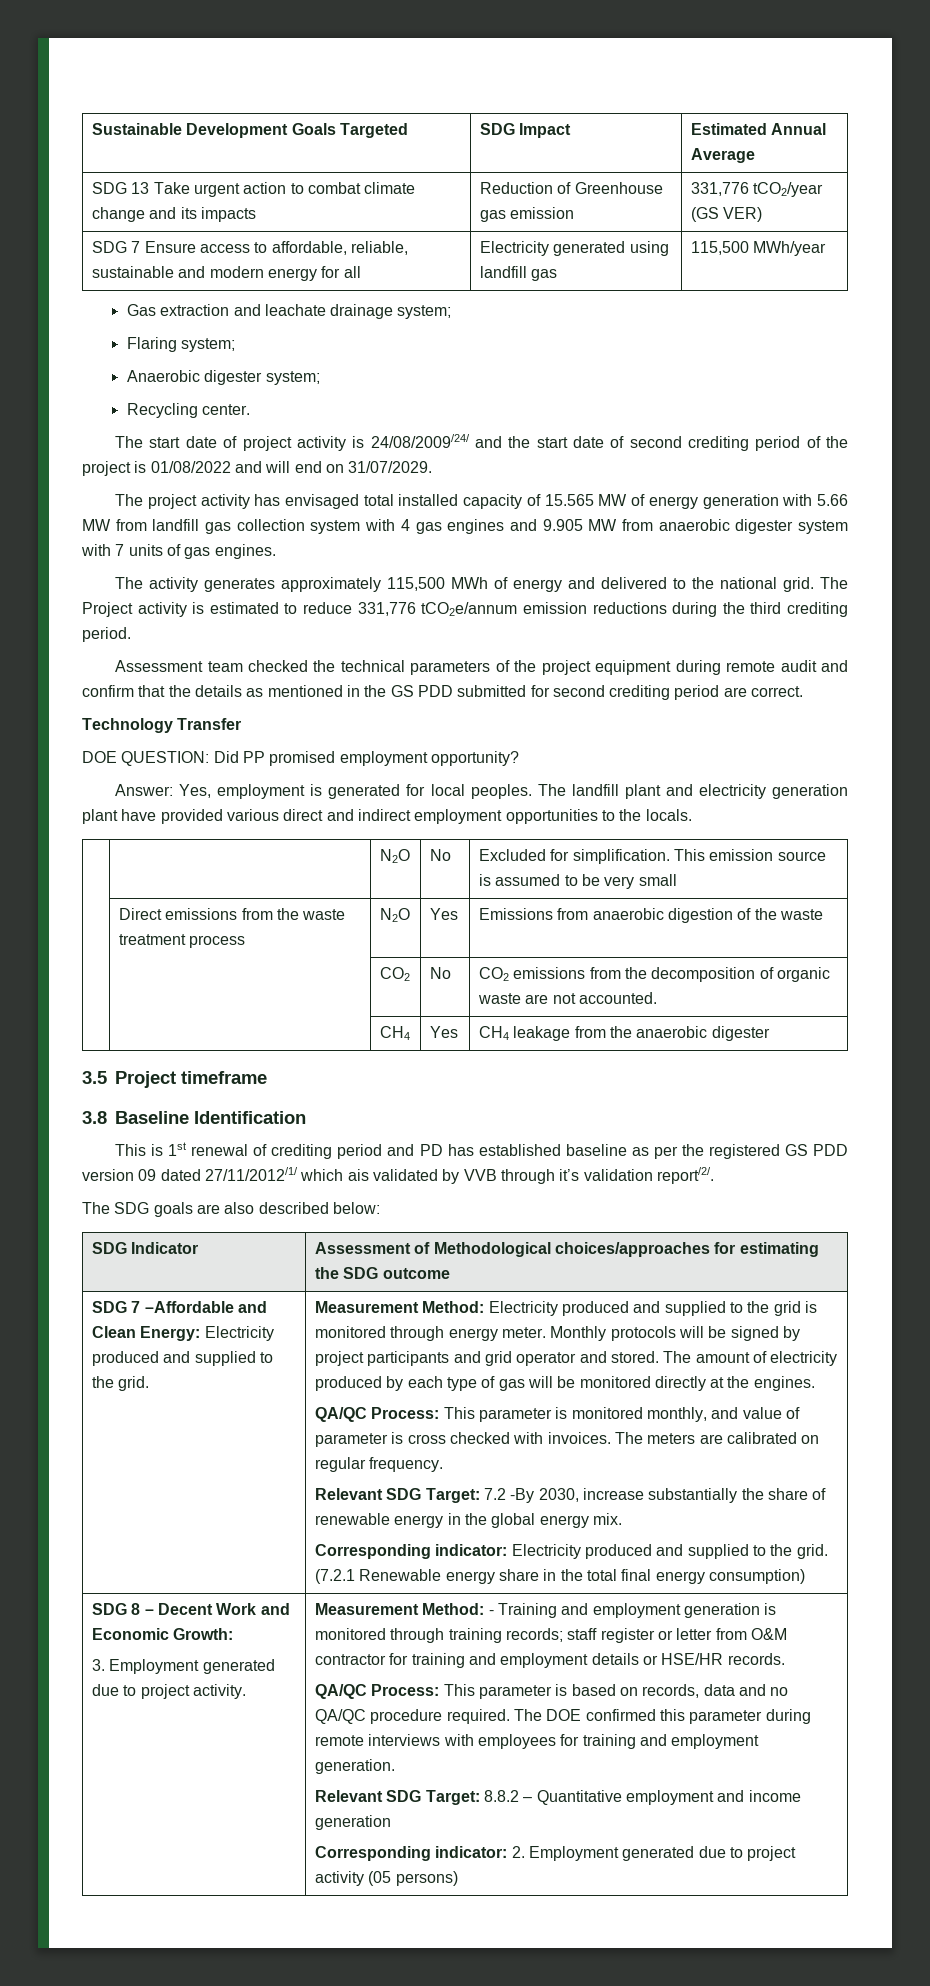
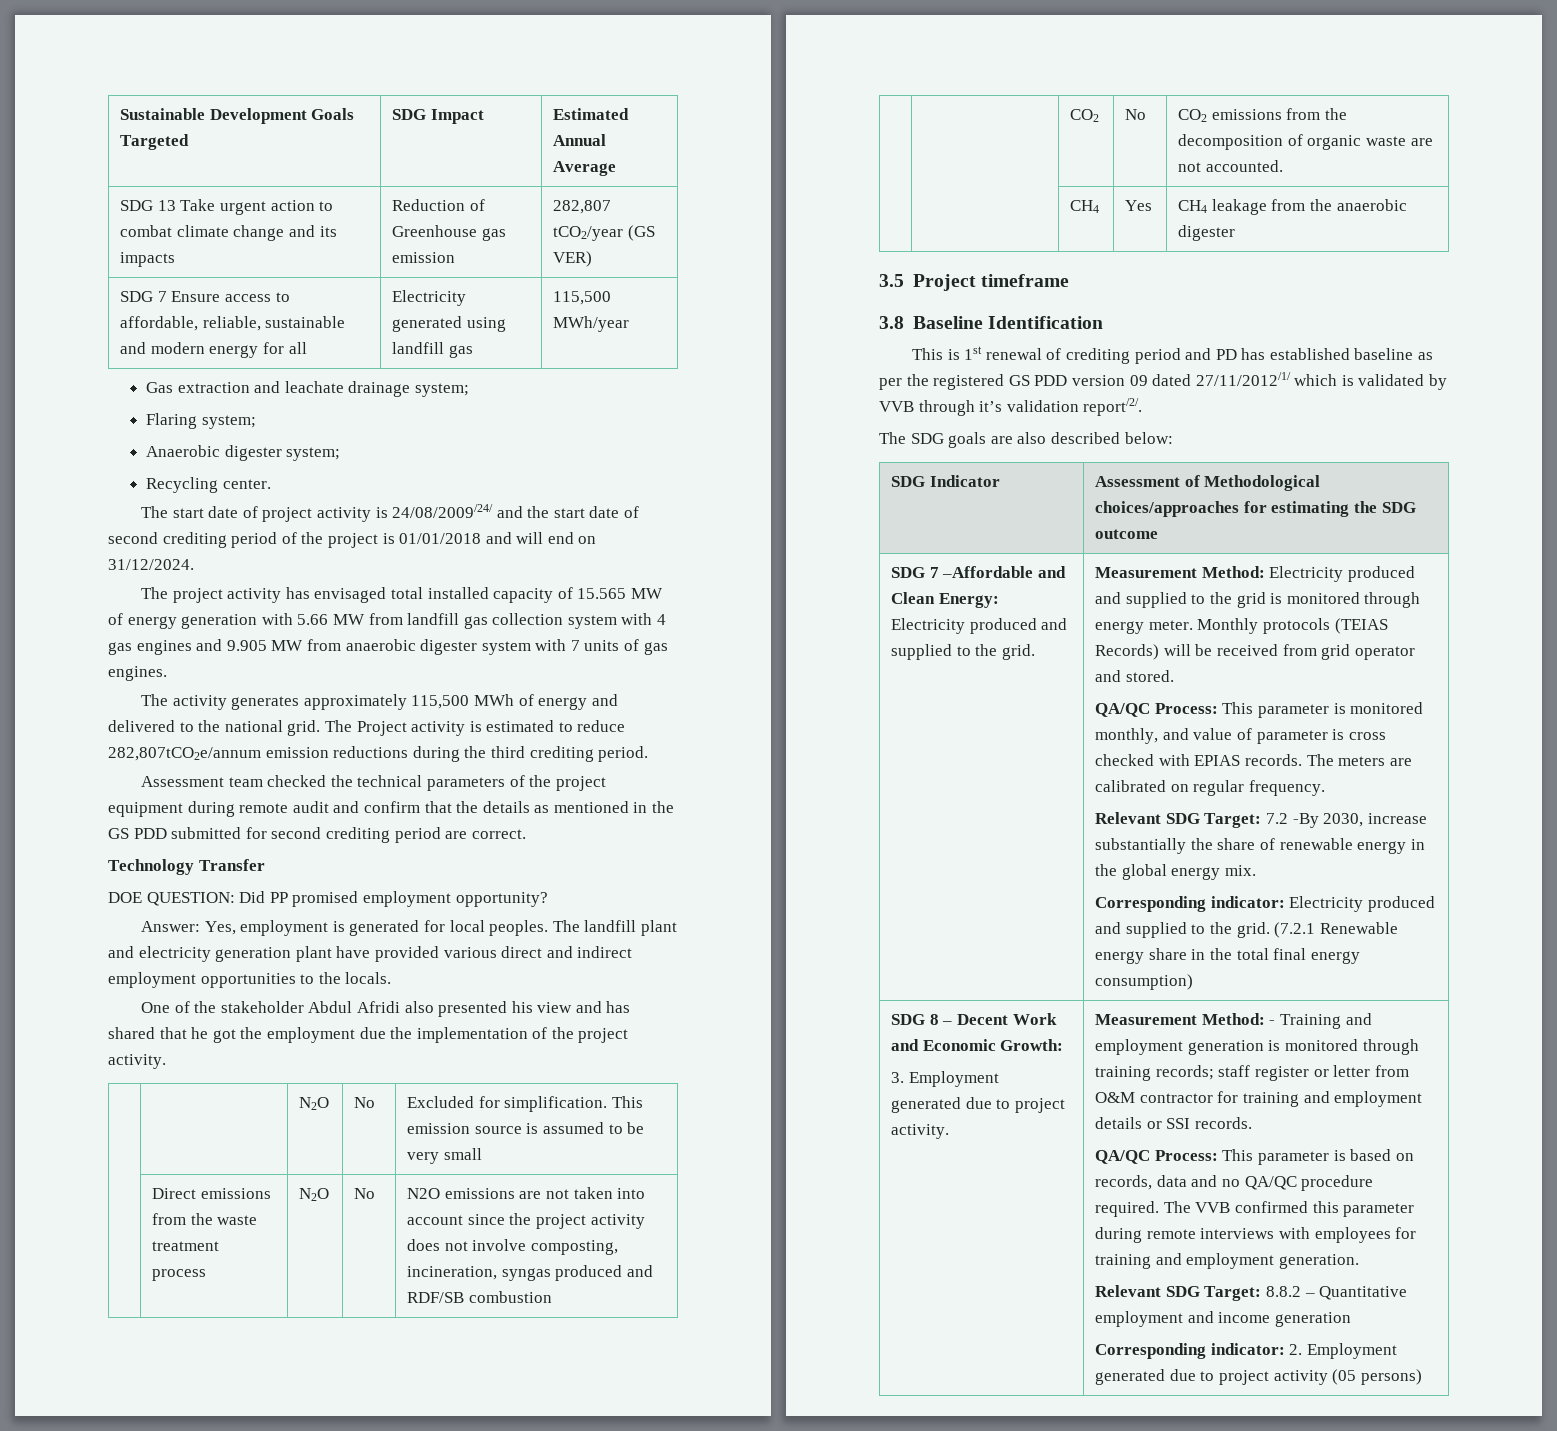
- SDG 13 Take urgent action to combat climate change and its impacts | Reduction of Greenhouse gas emission | 331,776 tCO2/year (GS VER)
+ SDG 13 Take urgent action to combat climate change and its impacts | Reduction of Greenhouse gas emission | 282,807 tCO2/year (GS VER)
- The start date of project activity is 24/08/2009/24/ and the start date of second crediting period of the project is 01/08/2022 and will end on 31/07/2029.
+ The start date of project activity is 24/08/2009/24/ and the start date of second crediting period of the project is 01/01/2018 and will end on 31/12/2024.
- The Project activity is estimated to reduce 331,776 tCO2e/annum emission reductions during the third crediting period.
+ The Project activity is estimated to reduce 282,807tCO2e/annum emission reductions during the third crediting period.
+ One of the stakeholder Abdul Afridi also presented his view and has shared that he got the employment due the implementation of the project activity.
- | Direct emissions from the waste treatment process | N2O | Yes | Emissions from anaerobic digestion of the waste
+ | Direct emissions from the waste treatment process | N2O | No | N2O emissions are not taken into account since the project activity does not involve composting, incineration, syngas produced and RDF/SB combustion
- This is 1st renewal of crediting period and PD has established baseline as per the registered GS PDD version 09 dated 27/11/2012/1/ which ais validated by VVB through it’s validation report/2/.
+ This is 1st renewal of crediting period and PD has established baseline as per the registered GS PDD version 09 dated 27/11/2012/1/ which is validated by VVB through it’s validation report/2/.
- Monthly protocols will be signed by project participants and grid operator and stored. The amount of electricity produced by each type of gas will be monitored directly at the engines.
+ Monthly protocols (TEIAS Records) will be received from grid operator and stored.
- QA/QC Process: This parameter is monitored monthly, and value of parameter is cross checked with invoices.
+ QA/QC Process: This parameter is monitored monthly, and value of parameter is cross checked with EPIAS records.
- Measurement Method: - Training and employment generation is monitored through training records; staff register or letter from O&M contractor for training and employment details or HSE/HR records.
+ Measurement Method: - Training and employment generation is monitored through training records; staff register or letter from O&M contractor for training and employment details or SSI records.
- The DOE confirmed this parameter during remote interviews with employees for training and employment generation.
+ The VVB confirmed this parameter during remote interviews with employees for training and employment generation.

